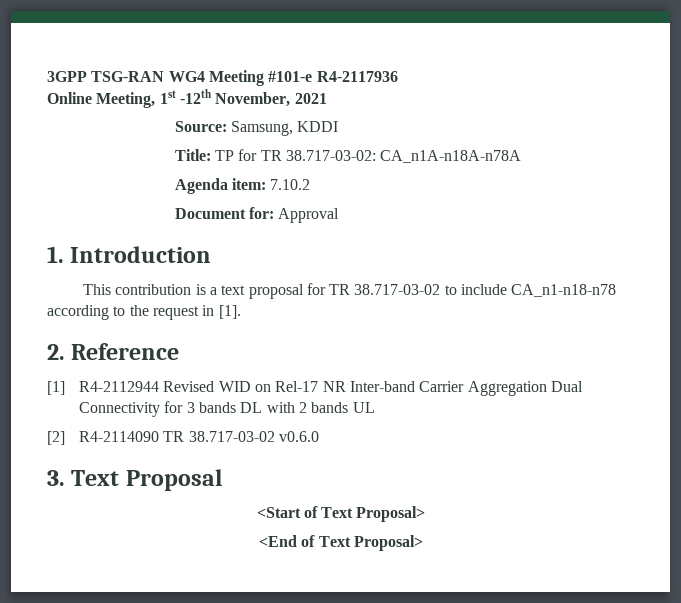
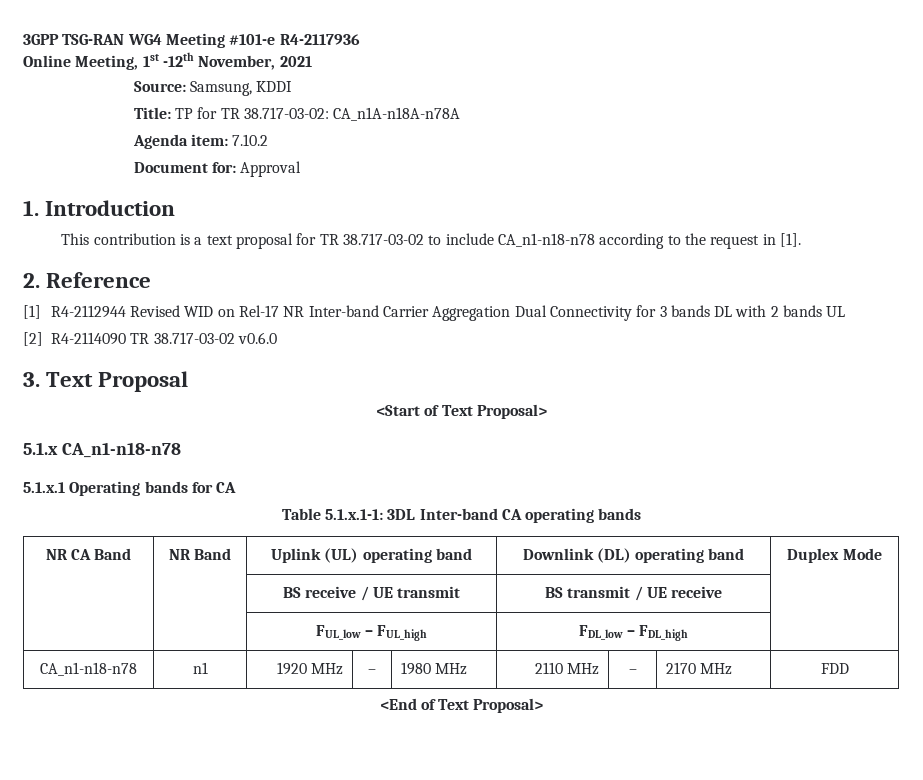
+ 5.1.x CA_n1-n18-n78
+ 5.1.x.1 Operating bands for CA
+ Table 5.1.x.1-1: 3DL Inter-band CA operating bands
+ NR CA Band | NR Band | Uplink (UL) operating band | Downlink (DL) operating band | Duplex Mode
+ | | BS receive / UE transmit | BS transmit / UE receive |
+ | | FUL_low – FUL_high | FDL_low – FDL_high |
+ CA_n1-n18-n78 | n1 | 1920 MHz | – | 1980 MHz | 2110 MHz | – | 2170 MHz | FDD

